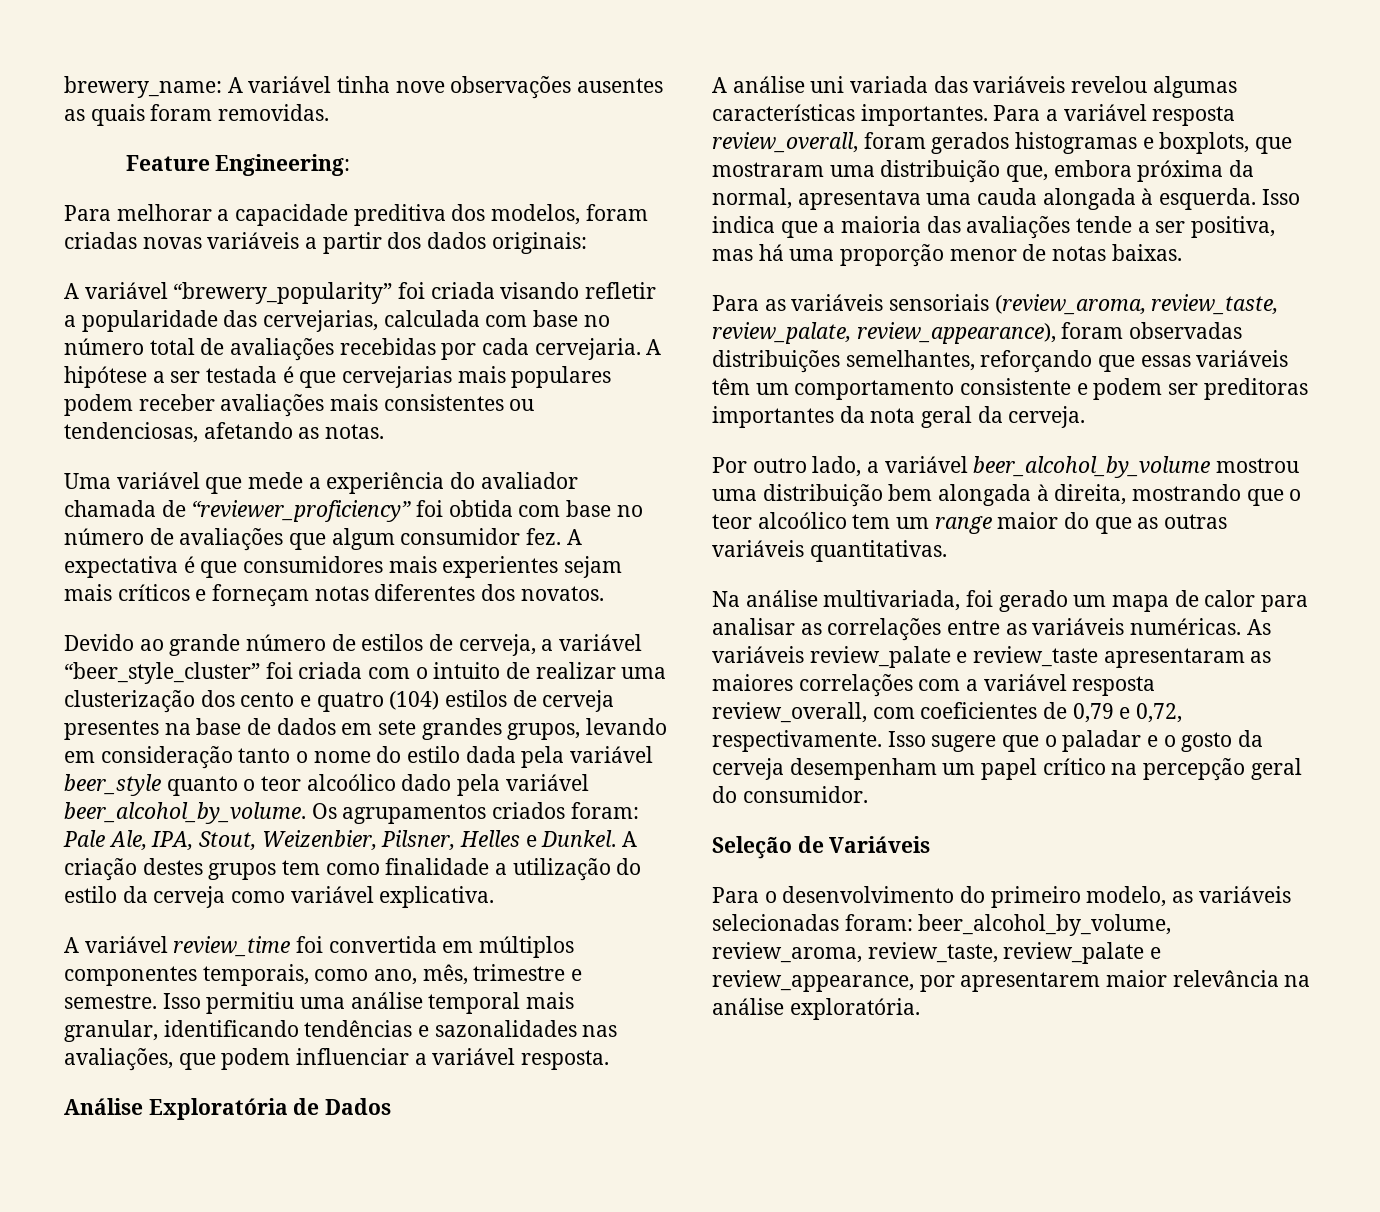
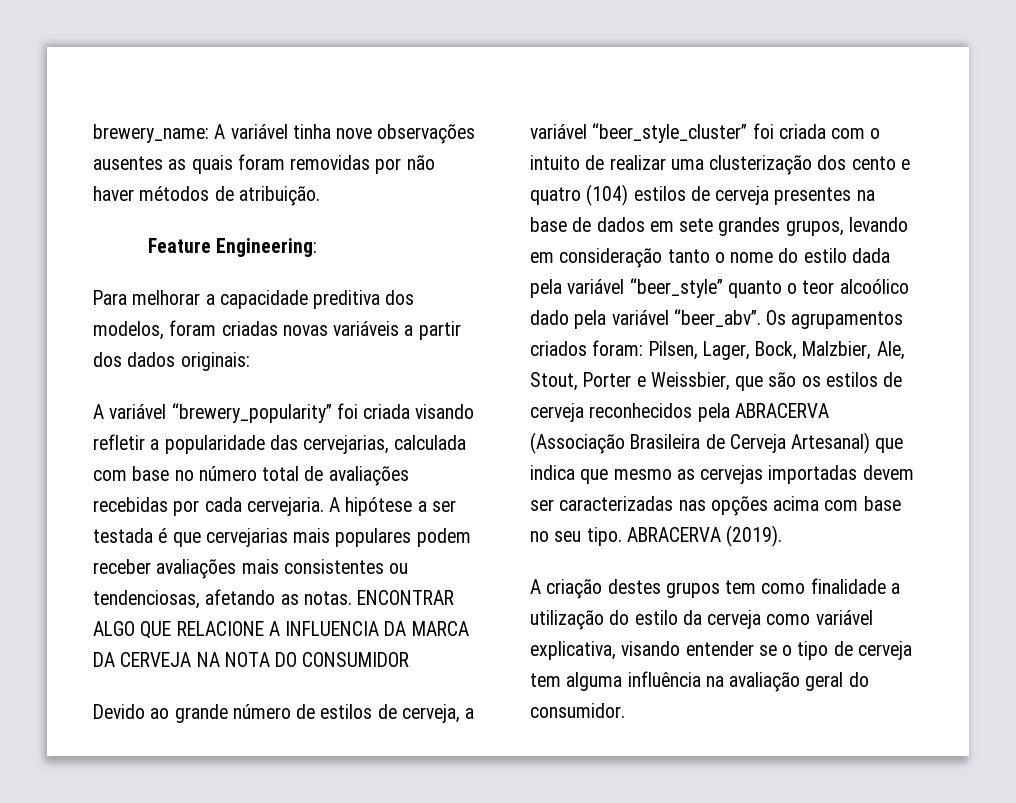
- brewery_name: A variável tinha nove observações ausentes as quais foram removidas.
+ brewery_name: A variável tinha nove observações ausentes as quais foram removidas por não haver métodos de atribuição.
- A hipótese a ser testada é que cervejarias mais populares podem receber avaliações mais consistentes ou tendenciosas, afetando as notas.
- Uma variável que mede a experiência do avaliador chamada de “reviewer_proficiency” foi obtida com base no número de avaliações que algum consumidor fez. A expectativa é que consumidores mais experientes sejam mais críticos e forneçam notas diferentes dos novatos.
+ A hipótese a ser testada é que cervejarias mais populares podem receber avaliações mais consistentes ou tendenciosas, afetando as notas. ENCONTRAR ALGO QUE RELACIONE A INFLUENCIA DA MARCA DA CERVEJA NA NOTA DO CONSUMIDOR
- Devido ao grande número de estilos de cerveja, a variável “beer_style_cluster” foi criada com o intuito de realizar uma clusterização dos cento e quatro (104) estilos de cerveja presentes na base de dados em sete grandes grupos, levando em consideração tanto o nome do estilo dada pela variável beer_style quanto o teor alcoólico dado pela variável beer_alcohol_by_volume.
+ Devido ao grande número de estilos de cerveja, a variável “beer_style_cluster” foi criada com o intuito de realizar uma clusterização dos cento e quatro (104) estilos de cerveja presentes na base de dados em sete grandes grupos, levando em consideração tanto o nome do estilo dada pela variável “beer_style” quanto o teor alcoólico dado pela variável “beer_abv”.
- Os agrupamentos criados foram: Pale Ale, IPA, Stout, Weizenbier, Pilsner, Helles e Dunkel. A criação destes grupos tem como finalidade a utilização do estilo da cerveja como variável explicativa.
- A variável review_time foi convertida em múltiplos componentes temporais, como ano, mês, trimestre e semestre. Isso permitiu uma análise temporal mais granular, identificando tendências e sazonalidades nas avaliações, que podem influenciar a variável resposta.
- Análise Exploratória de Dados
- A análise uni variada das variáveis revelou algumas características importantes. Para a variável resposta review_overall, foram gerados histogramas e boxplots, que mostraram uma distribuição que, embora próxima da normal, apresentava uma cauda alongada à esquerda. Isso indica que a maioria das avaliações tende a ser positiva, mas há uma proporção menor de notas baixas.
- Para as variáveis sensoriais (review_aroma, review_taste, review_palate, review_appearance), foram observadas distribuições semelhantes, reforçando que essas variáveis têm um comportamento consistente e podem ser preditoras importantes da nota geral da cerveja.
- Por outro lado, a variável beer_alcohol_by_volume mostrou uma distribuição bem alongada à direita, mostrando que o teor alcoólico tem um range maior do que as outras variáveis quantitativas.
- Na análise multivariada, foi gerado um mapa de calor para analisar as correlações entre as variáveis numéricas. As variáveis review_palate e review_taste apresentaram as maiores correlações com a variável resposta review_overall, com coeficientes de 0,79 e 0,72, respectivamente. Isso sugere que o paladar e o gosto da cerveja desempenham um papel crítico na percepção geral do consumidor.
- Seleção de Variáveis
- Para o desenvolvimento do primeiro modelo, as variáveis selecionadas foram: beer_alcohol_by_volume, review_aroma, review_taste, review_palate e review_appearance, por apresentarem maior relevância na análise exploratória.
+ Os agrupamentos criados foram: Pilsen, Lager, Bock, Malzbier, Ale, Stout, Porter e Weissbier, que são os estilos de cerveja reconhecidos pela ABRACERVA (Associação Brasileira de Cerveja Artesanal) que indica que mesmo as cervejas importadas devem ser caracterizadas nas opções acima com base no seu tipo. ABRACERVA (2019).
+ A criação destes grupos tem como finalidade a utilização do estilo da cerveja como variável explicativa, visando entender se o tipo de cerveja tem alguma influência na avaliação geral do consumidor.

